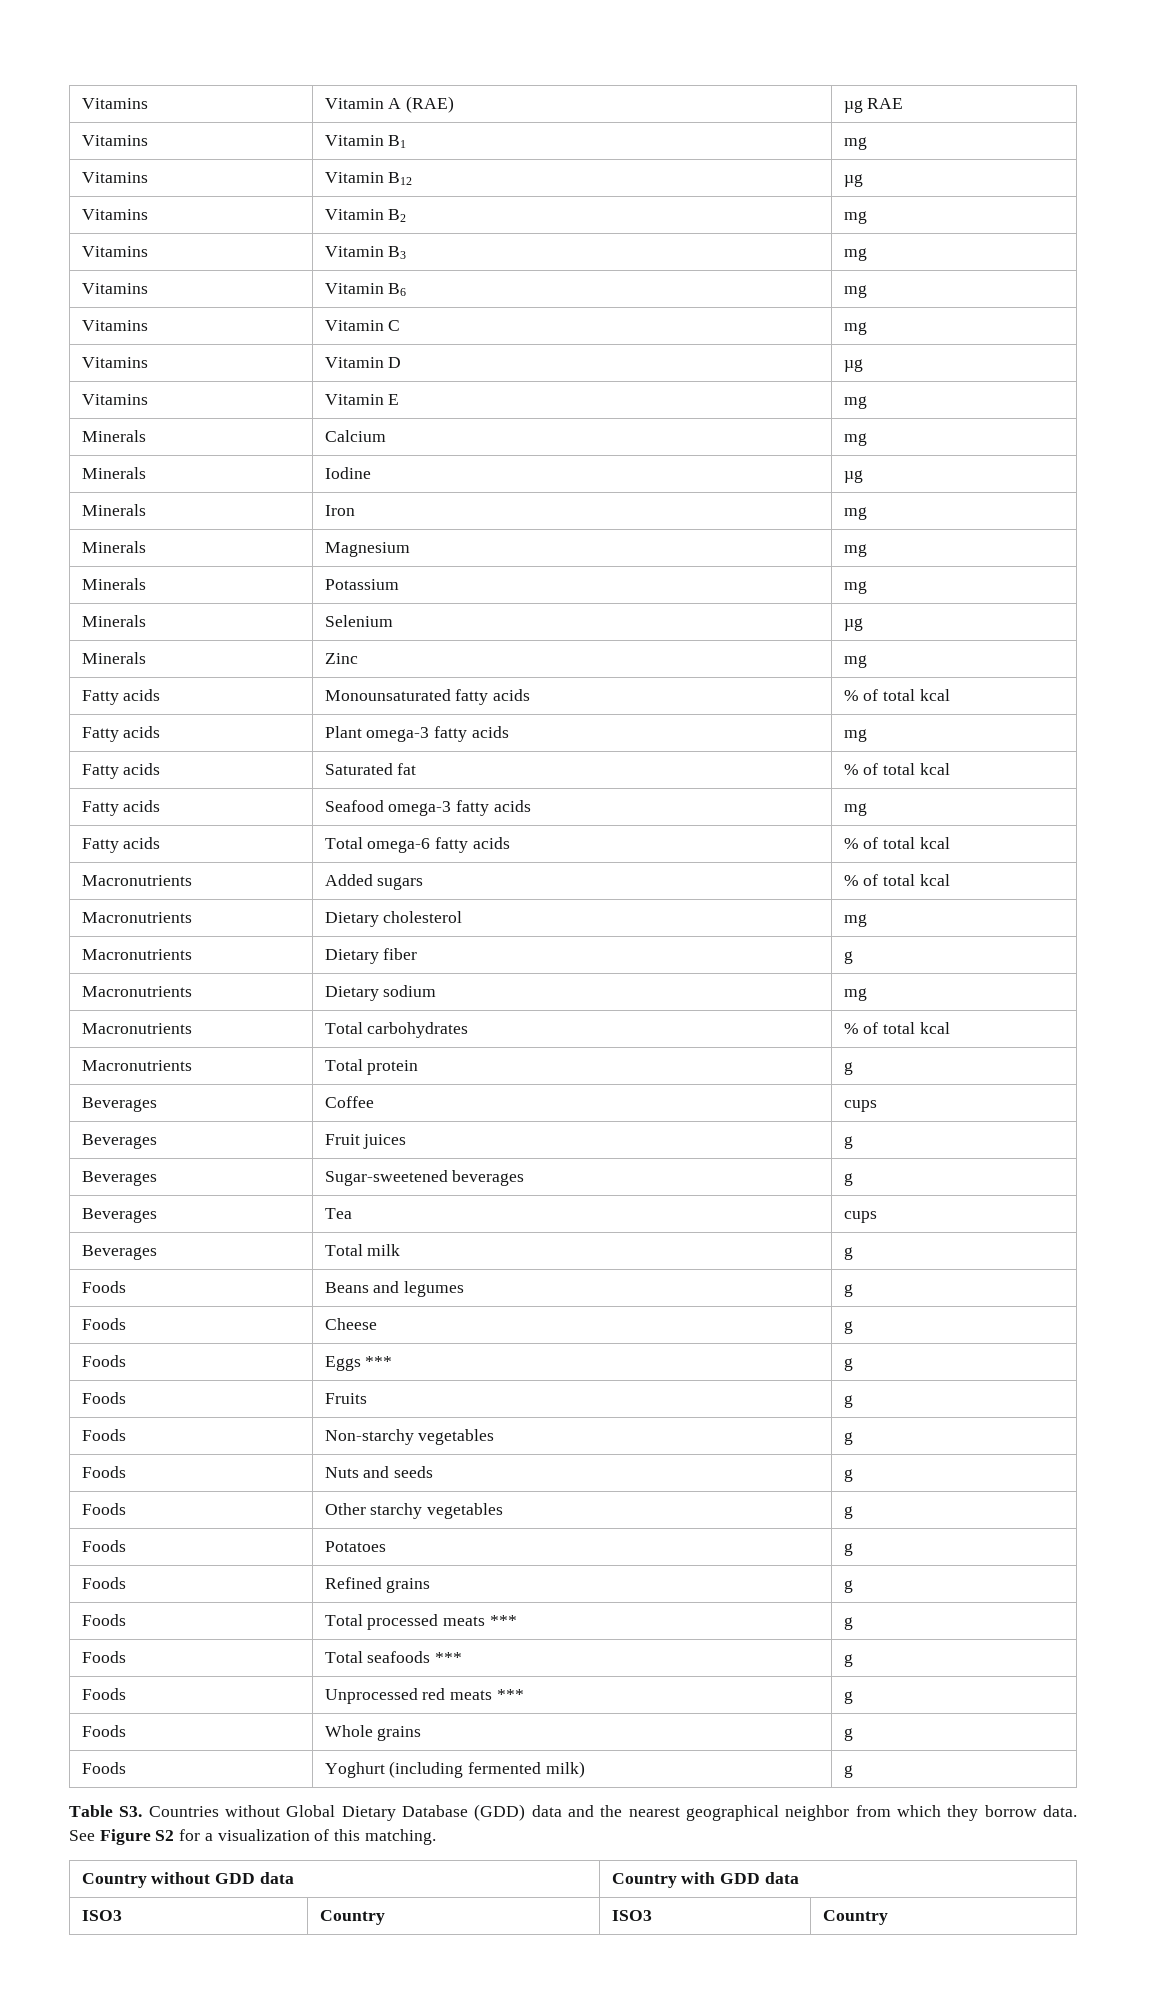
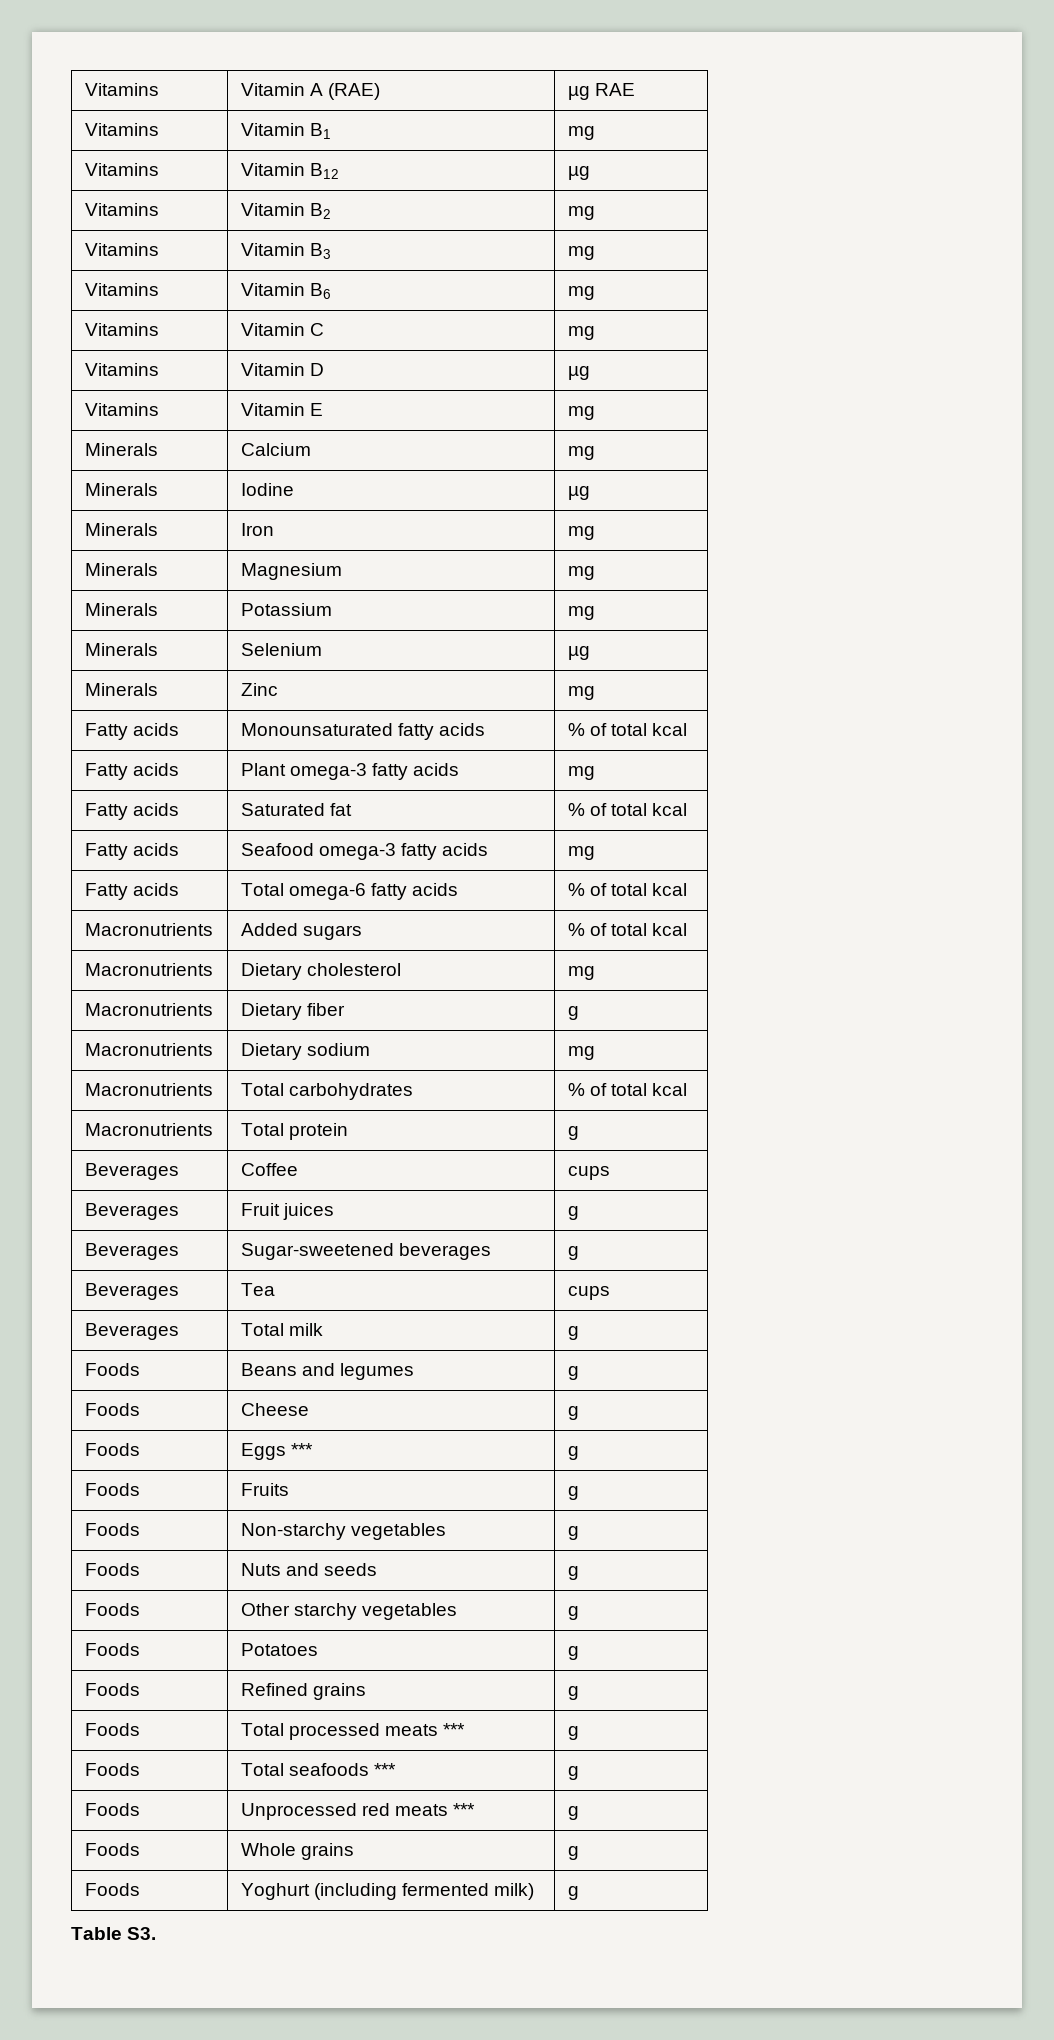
- Table S3. Countries without Global Dietary Database (GDD) data and the nearest geographical neighbor from which they borrow data. See Figure S2 for a visualization of this matching.
- Country without GDD data | Country with GDD data
- ISO3 | Country | ISO3 | Country
+ Table S3.

